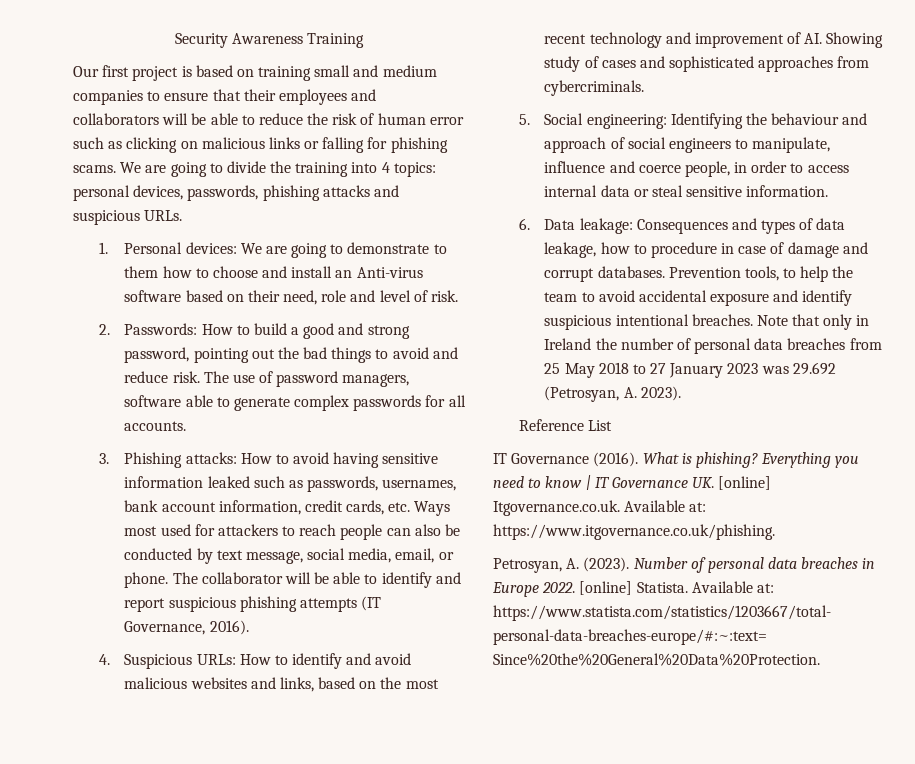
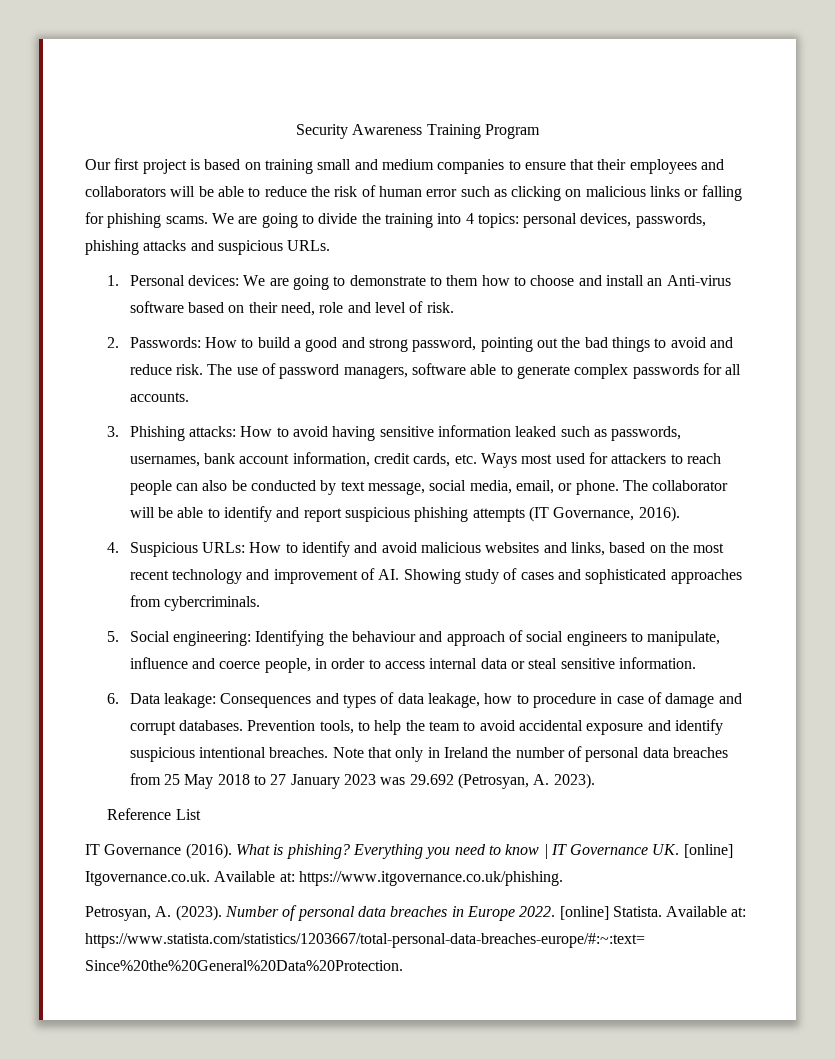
- Security Awareness Training
+ Security Awareness Training Program

